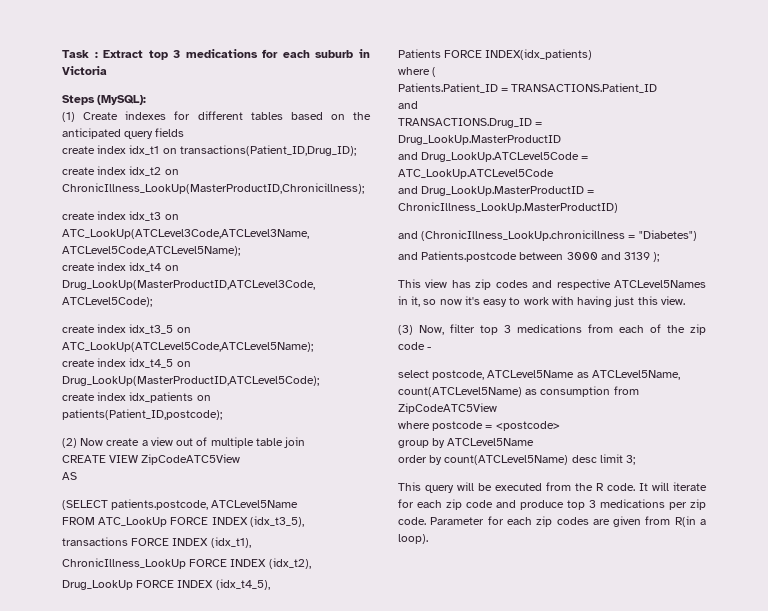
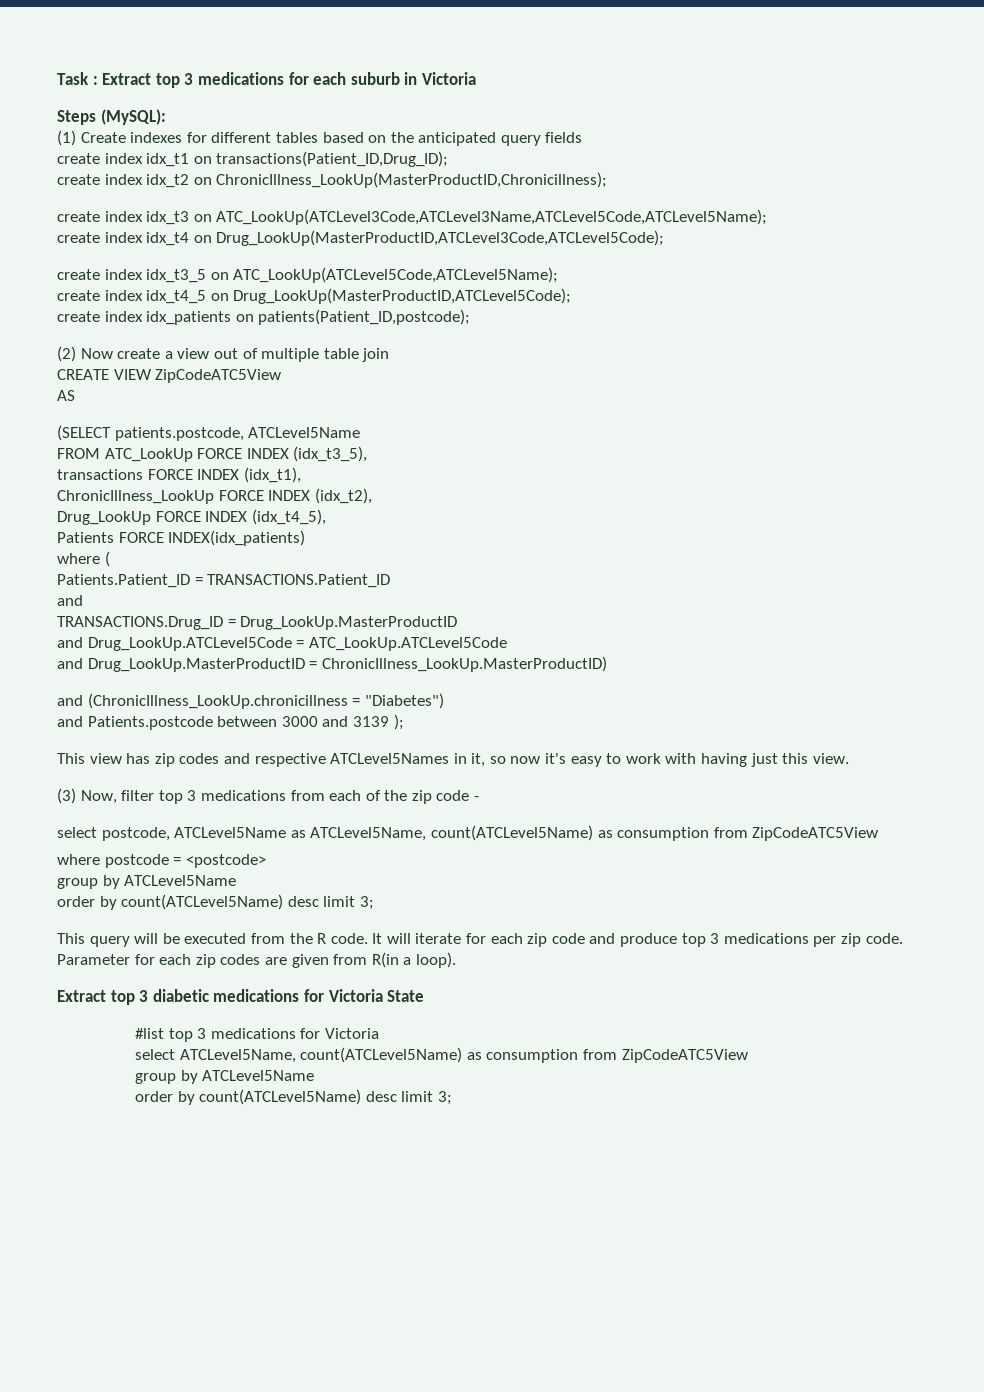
+ Extract top 3 diabetic medications for Victoria State
+ #list top 3 medications for Victoria
+ select ATCLevel5Name, count(ATCLevel5Name) as consumption from ZipCodeATC5View
+ group by ATCLevel5Name
+ order by count(ATCLevel5Name) desc limit 3;

